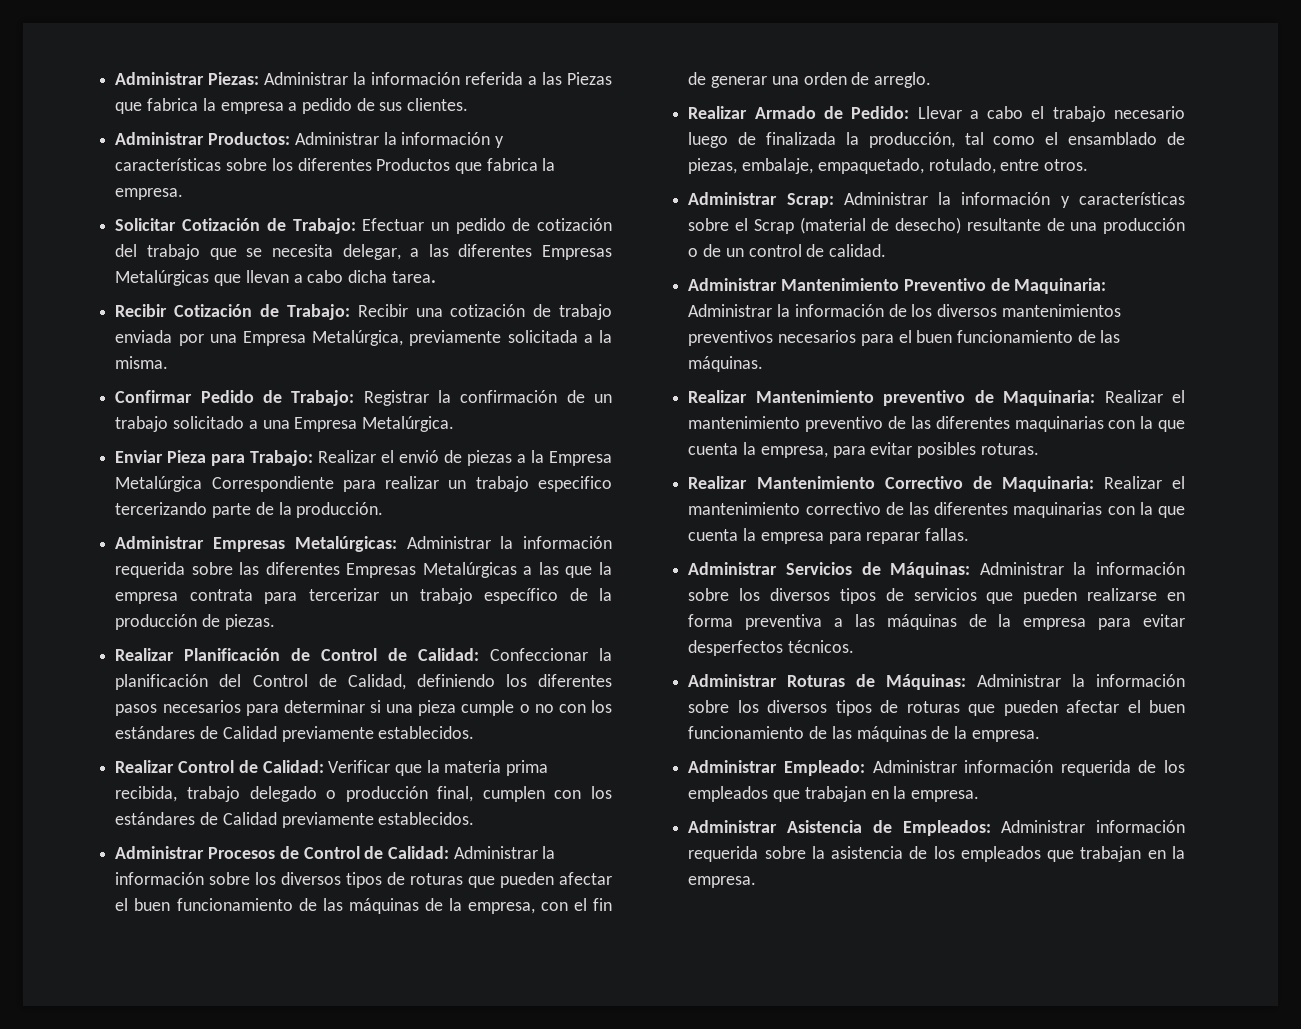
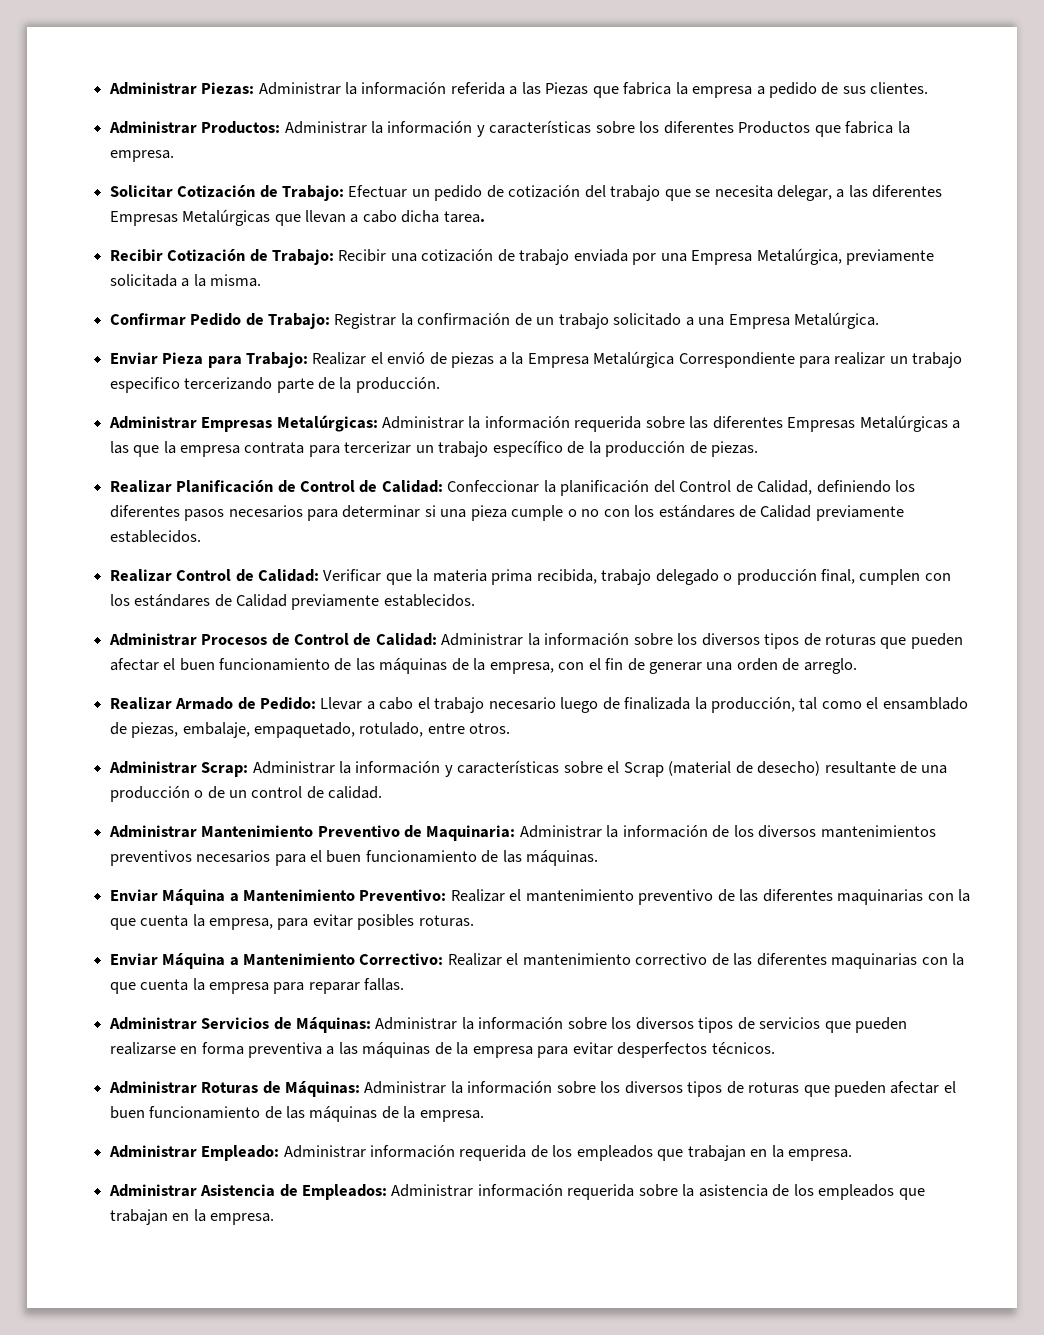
- Realizar Mantenimiento preventivo de Maquinaria: Realizar el mantenimiento preventivo de las diferentes maquinarias con la que cuenta la empresa, para evitar posibles roturas.
+ Enviar Máquina a Mantenimiento Preventivo: Realizar el mantenimiento preventivo de las diferentes maquinarias con la que cuenta la empresa, para evitar posibles roturas.
- Realizar Mantenimiento Correctivo de Maquinaria: Realizar el mantenimiento correctivo de las diferentes maquinarias con la que cuenta la empresa para reparar fallas.
+ Enviar Máquina a Mantenimiento Correctivo: Realizar el mantenimiento correctivo de las diferentes maquinarias con la que cuenta la empresa para reparar fallas.

